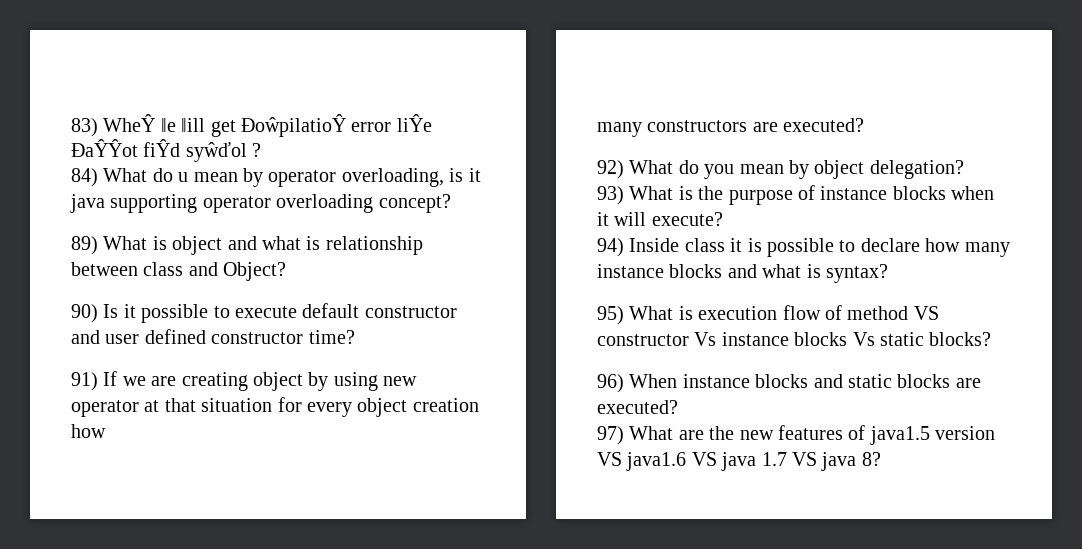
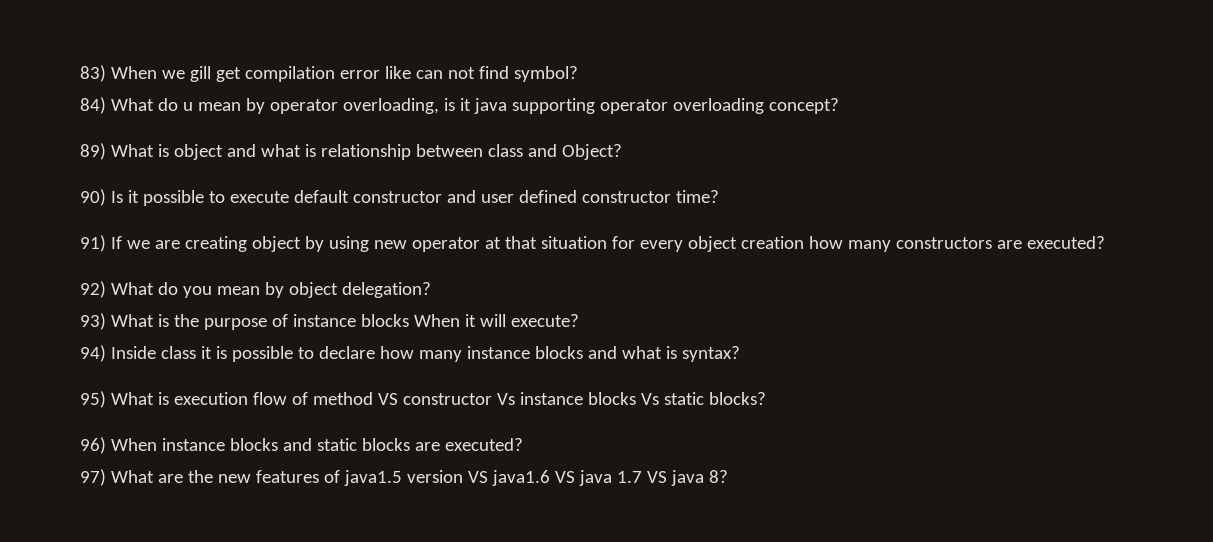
- 83) WheŶ ǁe ǁill get ĐoŵpilatioŶ error liŶe ĐaŶŶot fiŶd syŵďol ?
+ 83) When we gill get compilation error like can not find symbol?
- 91) If we are creating object by using new operator at that situation for every object creation how
- many constructors are executed?
+ 91) If we are creating object by using new operator at that situation for every object creation how many constructors are executed?
- 93) What is the purpose of instance blocks when it will execute?
+ 93) What is the purpose of instance blocks When it will execute?

